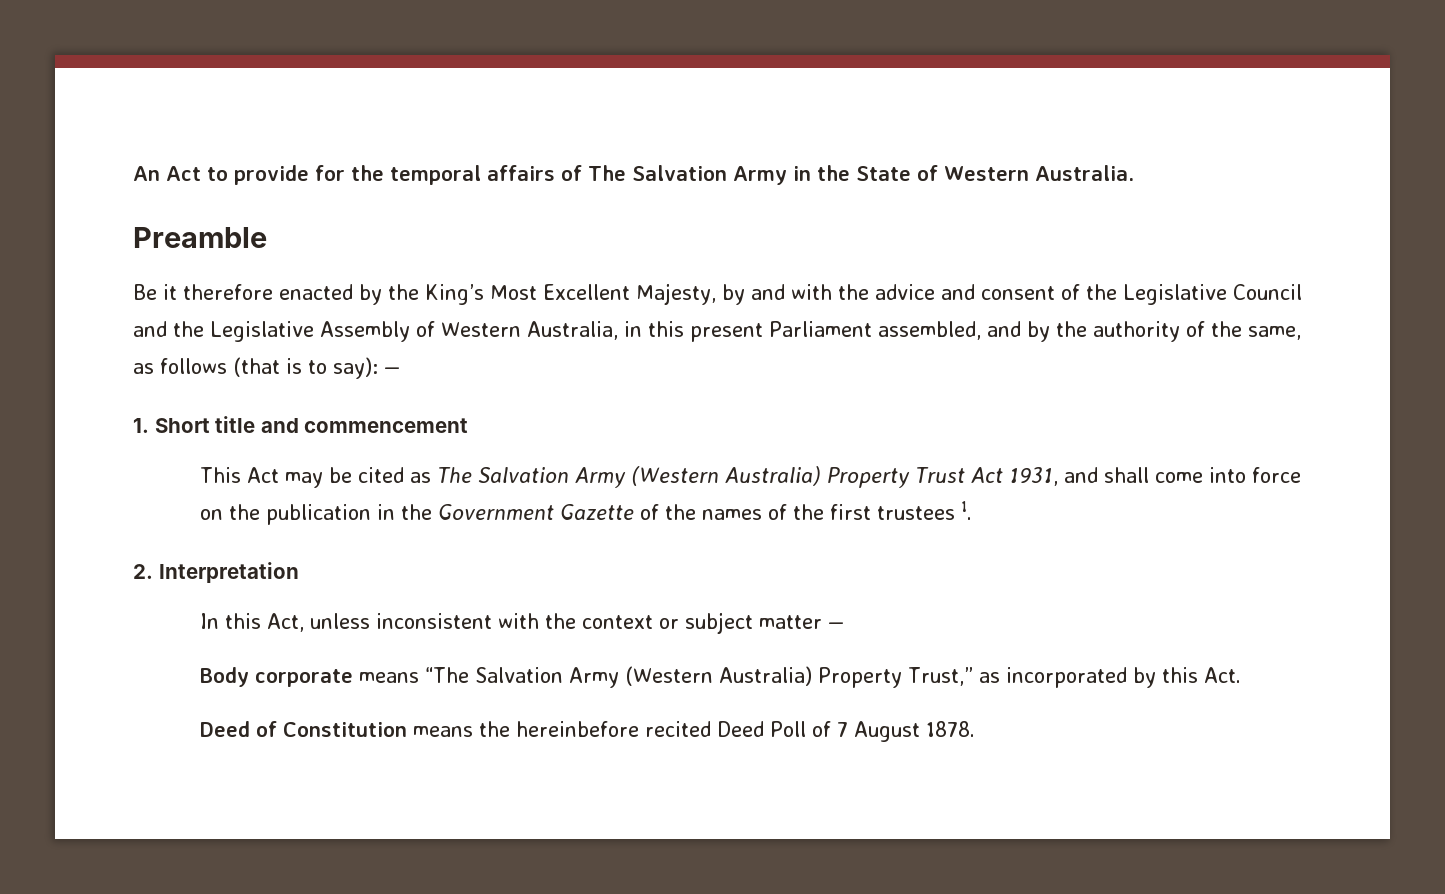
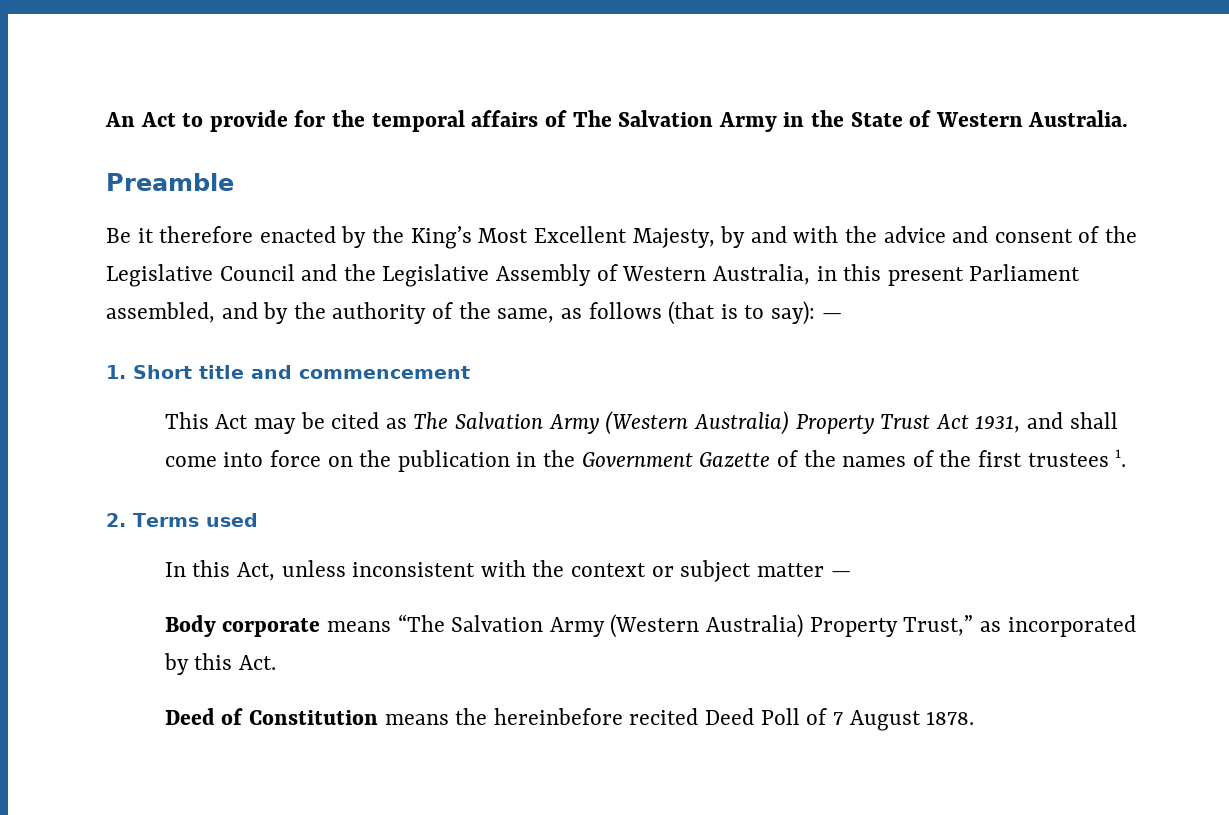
- 2. Interpretation
+ 2. Terms used

